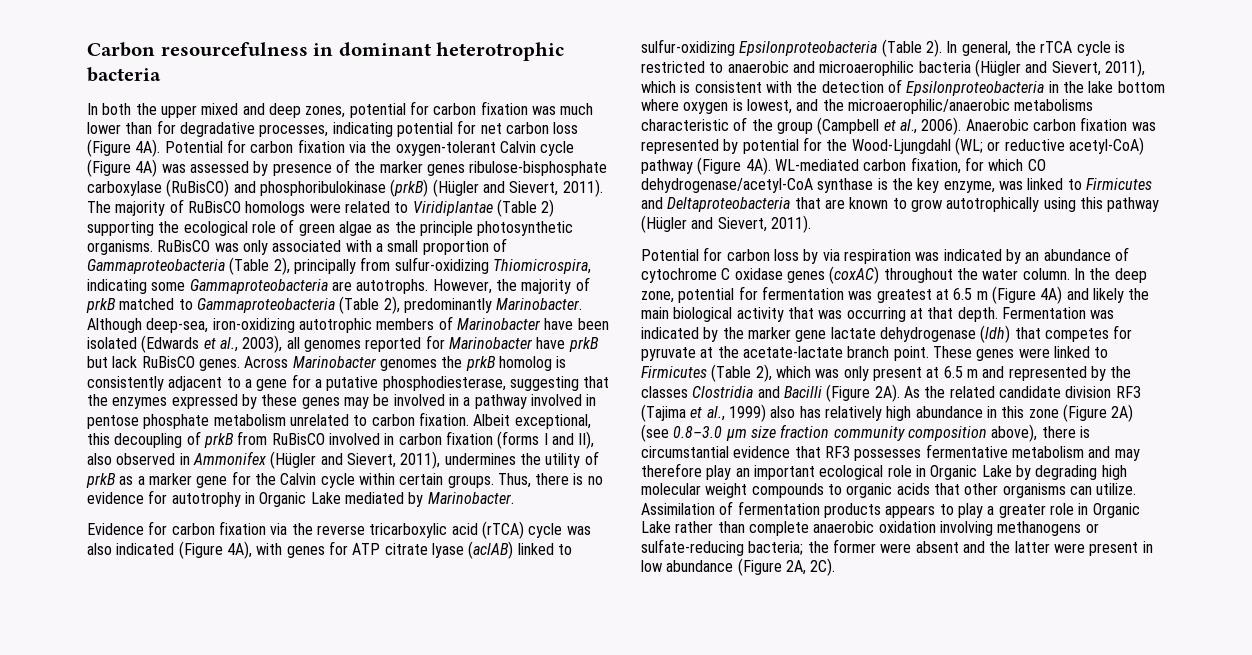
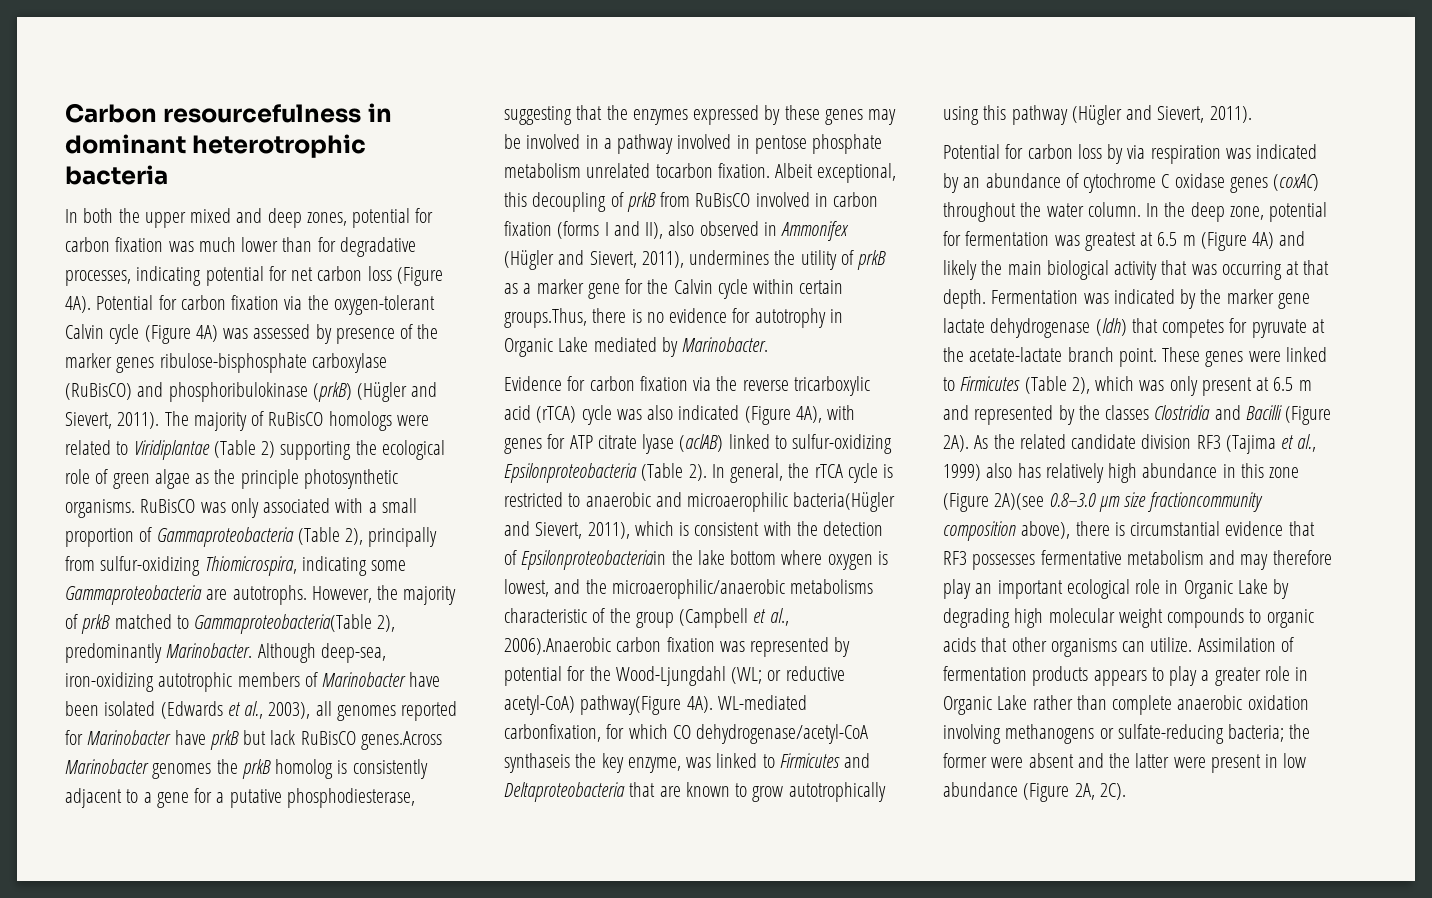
- However, the majority of prkB matched to Gammaproteobacteria (Table 2), predominantly Marinobacter.
+ However, the majority of prkB matched to Gammaproteobacteria(Table 2), predominantly Marinobacter.
- Although deep-sea, iron-oxidizing autotrophic members of Marinobacter have been isolated (Edwards et al., 2003), all genomes reported for Marinobacter have prkB but lack RuBisCO genes. Across Marinobacter genomes the prkB homolog is consistently adjacent to a gene for a putative phosphodiesterase, suggesting that the enzymes expressed by these genes may be involved in a pathway involved in pentose phosphate metabolism unrelated to carbon fixation.
+ Although deep-sea, iron-oxidizing autotrophic members of Marinobacter have been isolated (Edwards et al., 2003), all genomes reported for Marinobacter have prkB but lack RuBisCO genes.Across Marinobacter genomes the prkB homolog is consistently adjacent to a gene for a putative phosphodiesterase, suggesting that the enzymes expressed by these genes may be involved in a pathway involved in pentose phosphate metabolism unrelated tocarbon fixation.
- Albeit exceptional, this decoupling of prkB from RuBisCO involved in carbon fixation (forms I and II), also observed in Ammonifex (Hügler and Sievert, 2011), undermines the utility of prkB as a marker gene for the Calvin cycle within certain groups. Thus, there is no evidence for autotrophy in Organic Lake mediated by Marinobacter.
+ Albeit exceptional, this decoupling of prkB from RuBisCO involved in carbon fixation (forms I and II), also observed in Ammonifex (Hügler and Sievert, 2011), undermines the utility of prkB as a marker gene for the Calvin cycle within certain groups.Thus, there is no evidence for autotrophy in Organic Lake mediated by Marinobacter.
- In general, the rTCA cycle is restricted to anaerobic and microaerophilic bacteria (Hügler and Sievert, 2011), which is consistent with the detection of Epsilonproteobacteria in the lake bottom where oxygen is lowest, and the microaerophilic/anaerobic metabolisms characteristic of the group (Campbell et al., 2006). Anaerobic carbon fixation was represented by potential for the Wood-Ljungdahl (WL;
+ In general, the rTCA cycle is restricted to anaerobic and microaerophilic bacteria(Hügler and Sievert, 2011), which is consistent with the detection of Epsilonproteobacteriain the lake bottom where oxygen is lowest, and the microaerophilic/anaerobic metabolisms characteristic of the group (Campbell et al., 2006).Anaerobic carbon fixation was represented by potential for the Wood-Ljungdahl (WL;
- or reductive acetyl-CoA) pathway (Figure 4A). WL-mediated carbon fixation, for which CO dehydrogenase/acetyl-CoA synthase is the key enzyme, was linked to Firmicutes and Deltaproteobacteria that are known to grow autotrophically using this pathway (Hügler and Sievert, 2011).
+ or reductive acetyl-CoA) pathway(Figure 4A). WL-mediated carbonfixation, for which CO dehydrogenase/acetyl-CoA synthaseis the key enzyme, was linked to Firmicutes and Deltaproteobacteria that are known to grow autotrophically using this pathway (Hügler and Sievert, 2011).
- As the related candidate division RF3 (Tajima et al., 1999) also has relatively high abundance in this zone (Figure 2A) (see 0.8–3.0 µm size fraction community composition above), there is circumstantial evidence that RF3 possesses fermentative metabolism and may therefore play an important ecological role in Organic Lake by degrading high molecular weight compounds to organic acids that other organisms can utilize.
+ As the related candidate division RF3 (Tajima et al., 1999) also has relatively high abundance in this zone (Figure 2A)(see 0.8–3.0 µm size fractioncommunity composition above), there is circumstantial evidence that RF3 possesses fermentative metabolism and may therefore play an important ecological role in Organic Lake by degrading high molecular weight compounds to organic acids that other organisms can utilize.

